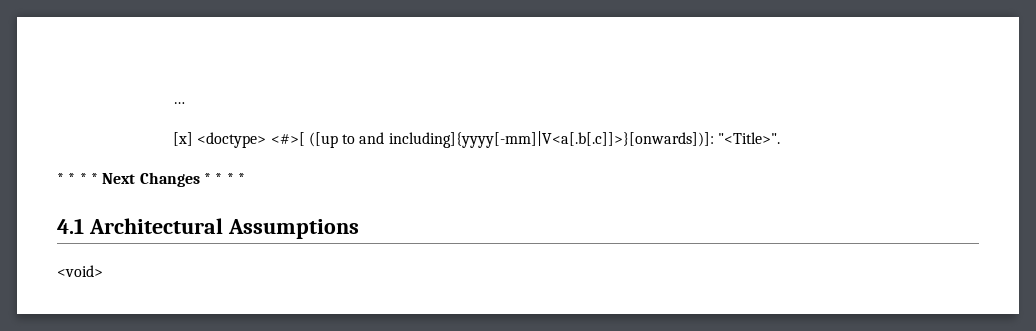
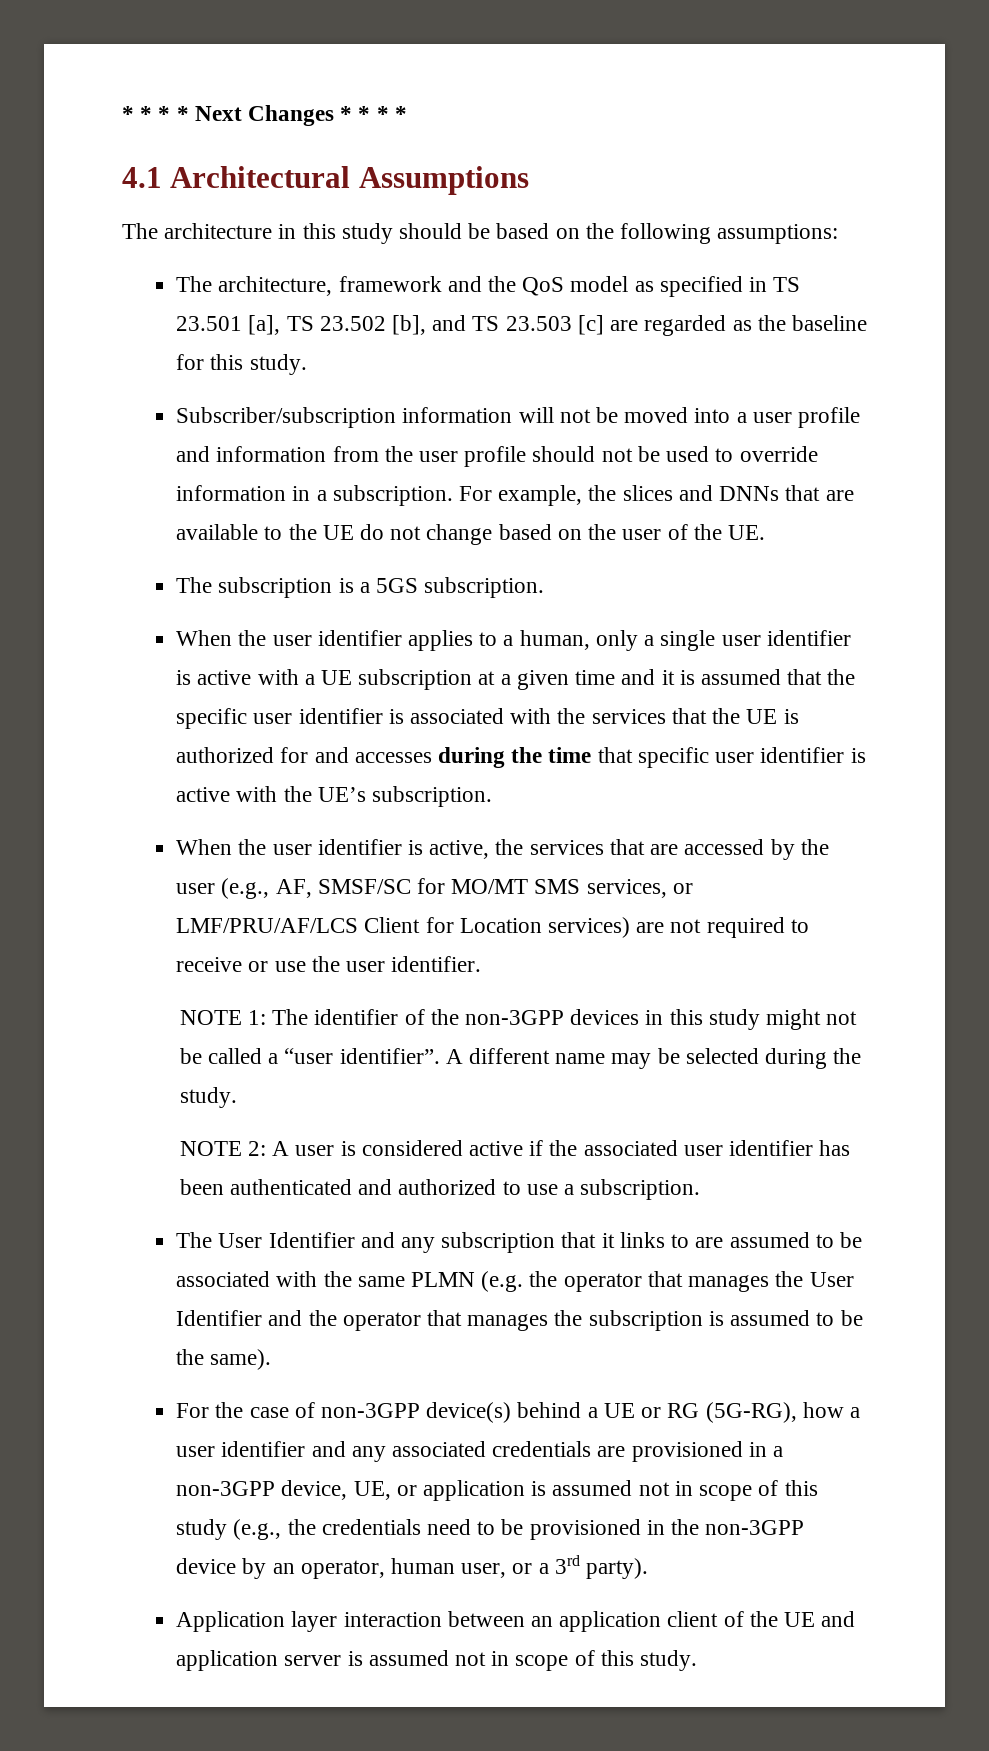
- …
- [x] <doctype> <#>[ ([up to and including]{yyyy[-mm]|V<a[.b[.c]]>}[onwards])]: "<Title>".
- <void>
+ The architecture in this study should be based on the following assumptions:
+ The architecture, framework and the QoS model as specified in TS 23.501 [a], TS 23.502 [b], and TS 23.503 [c] are regarded as the baseline for this study.
+ Subscriber/subscription information will not be moved into a user profile and information from the user profile should not be used to override information in a subscription. For example, the slices and DNNs that are available to the UE do not change based on the user of the UE.
+ The subscription is a 5GS subscription.
+ When the user identifier applies to a human, only a single user identifier is active with a UE subscription at a given time and it is assumed that the specific user identifier is associated with the services that the UE is authorized for and accesses during the time that specific user identifier is active with the UE’s subscription.
+ When the user identifier is active, the services that are accessed by the user (e.g., AF, SMSF/SC for MO/MT SMS services, or LMF/PRU/AF/LCS Client for Location services) are not required to receive or use the user identifier.
+ NOTE 1: The identifier of the non-3GPP devices in this study might not be called a “user identifier”. A different name may be selected during the study.
+ NOTE 2: A user is considered active if the associated user identifier has been authenticated and authorized to use a subscription.
+ The User Identifier and any subscription that it links to are assumed to be associated with the same PLMN (e.g. the operator that manages the User Identifier and the operator that manages the subscription is assumed to be the same).
+ For the case of non-3GPP device(s) behind a UE or RG (5G-RG), how a user identifier and any associated credentials are provisioned in a non-3GPP device, UE, or application is assumed not in scope of this study (e.g., the credentials need to be provisioned in the non-3GPP device by an operator, human user, or a 3rd party).
+ Application layer interaction between an application client of the UE and application server is assumed not in scope of this study.

